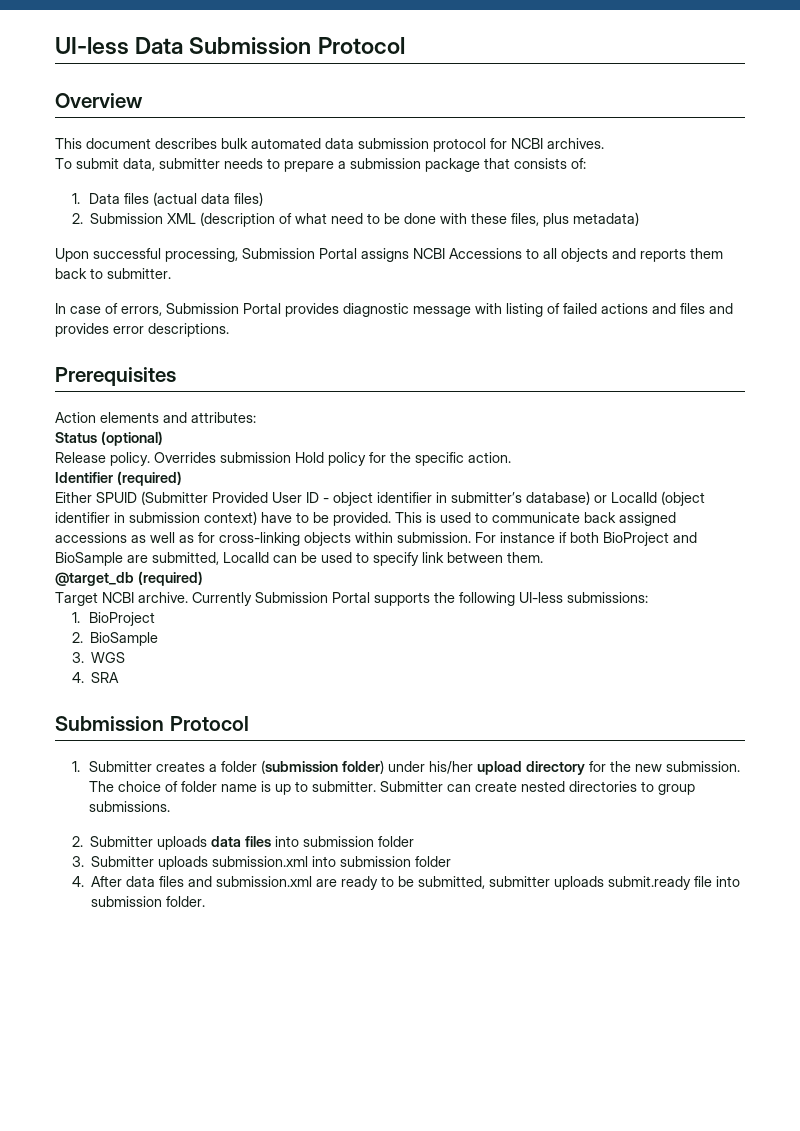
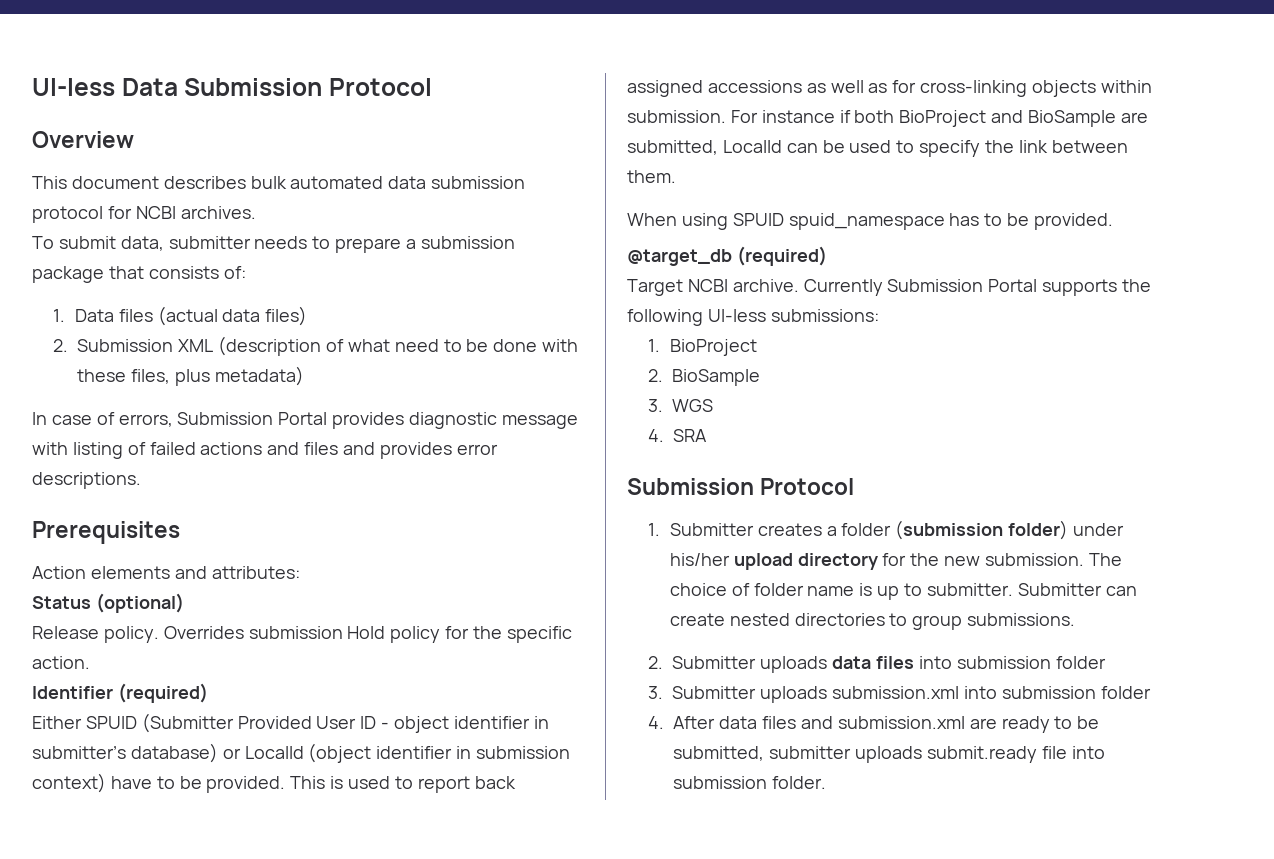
- Upon successful processing, Submission Portal assigns NCBI Accessions to all objects and reports them back to submitter.
- This is used to communicate back assigned accessions as well as for cross-linking objects within submission.
+ This is used to report back assigned accessions as well as for cross-linking objects within submission.
- For instance if both BioProject and BioSample are submitted, LocalId can be used to specify link between them.
+ For instance if both BioProject and BioSample are submitted, LocalId can be used to specify the link between them.
+ When using SPUID spuid_namespace has to be provided.

